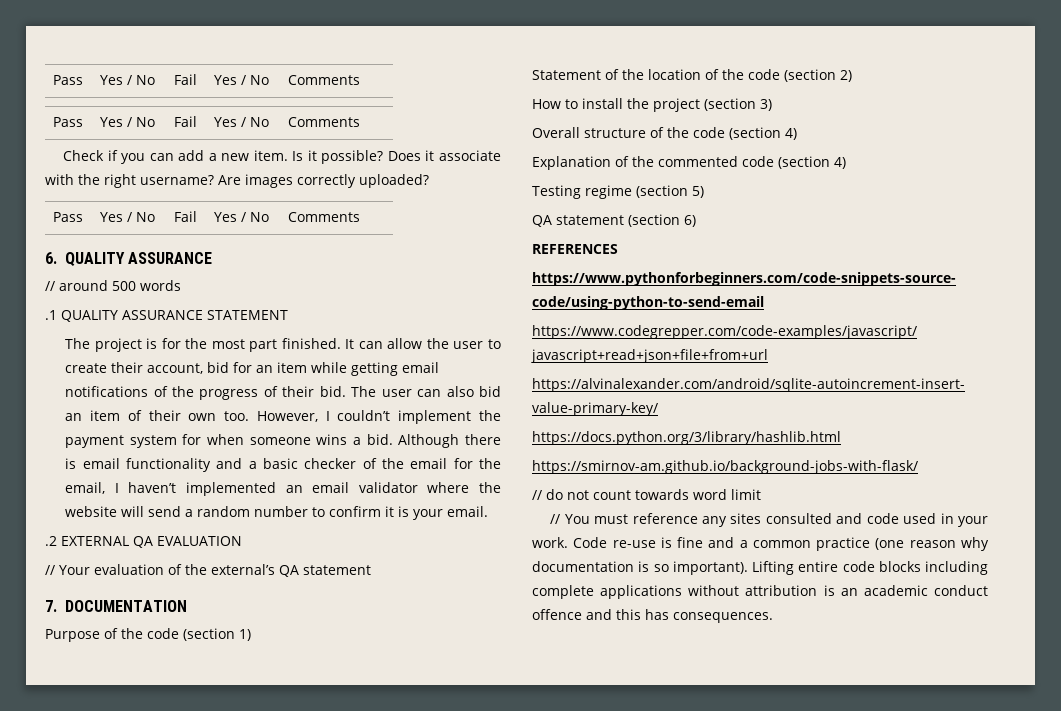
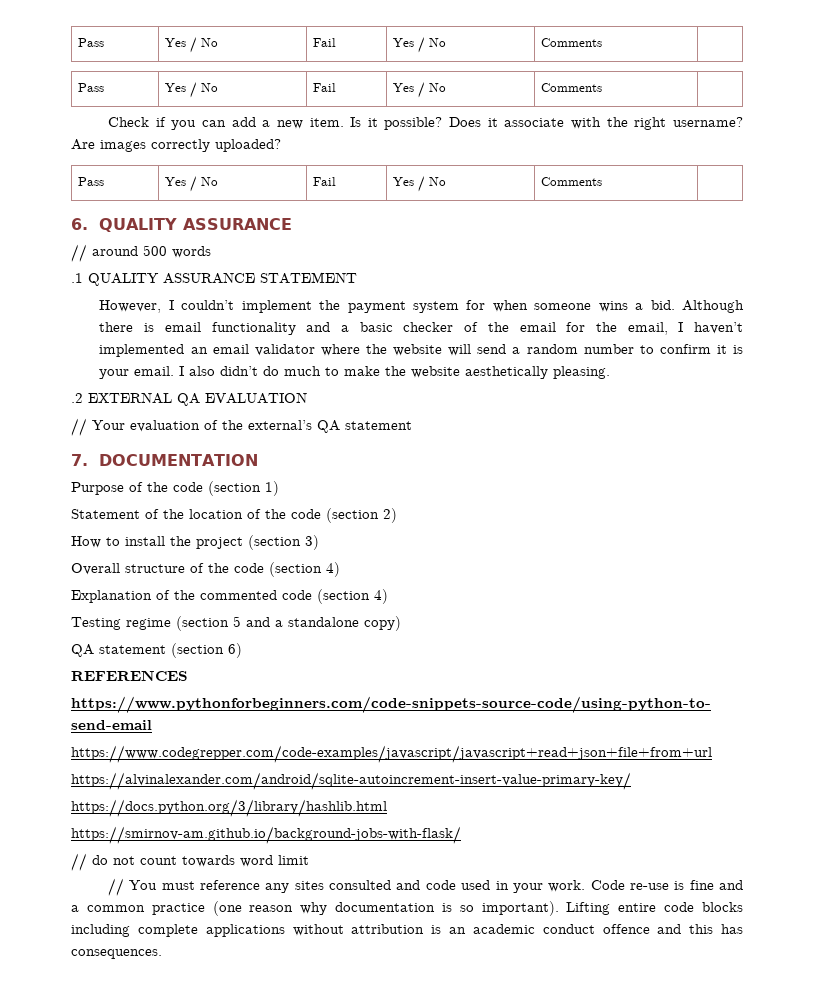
- The project is for the most part finished. It can allow the user to create their account, bid for an item while getting email notifications of the progress of their bid. The user can also bid an item of their own too.
+ I also didn’t do much to make the website aesthetically pleasing.
- Testing regime (section 5)
+ Testing regime (section 5 and a standalone copy)

